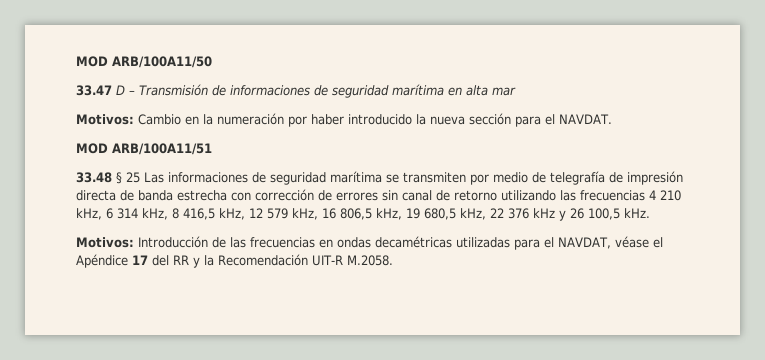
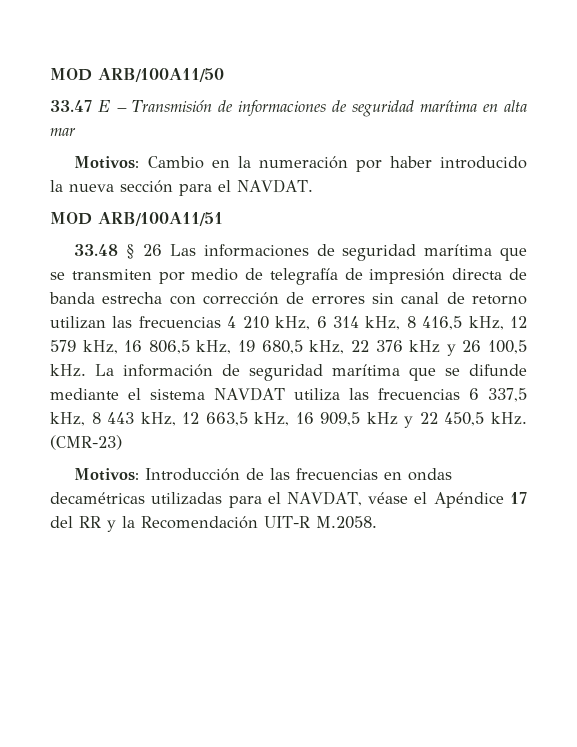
- 33.47 D – Transmisión de informaciones de seguridad marítima en alta mar
+ 33.47 E – Transmisión de informaciones de seguridad marítima en alta mar
- 33.48 § 25 Las informaciones de seguridad marítima se transmiten por medio de telegrafía de impresión directa de banda estrecha con corrección de errores sin canal de retorno utilizando las frecuencias 4 210 kHz, 6 314 kHz, 8 416,5 kHz, 12 579 kHz, 16 806,5 kHz, 19 680,5 kHz, 22 376 kHz y 26 100,5 kHz.
+ 33.48 § 26 Las informaciones de seguridad marítima que se transmiten por medio de telegrafía de impresión directa de banda estrecha con corrección de errores sin canal de retorno utilizan las frecuencias 4 210 kHz, 6 314 kHz, 8 416,5 kHz, 12 579 kHz, 16 806,5 kHz, 19 680,5 kHz, 22 376 kHz y 26 100,5 kHz. La información de seguridad marítima que se difunde mediante el sistema NAVDAT utiliza las frecuencias 6 337,5 kHz, 8 443 kHz, 12 663,5 kHz, 16 909,5 kHz y 22 450,5 kHz. (CMR-23)

